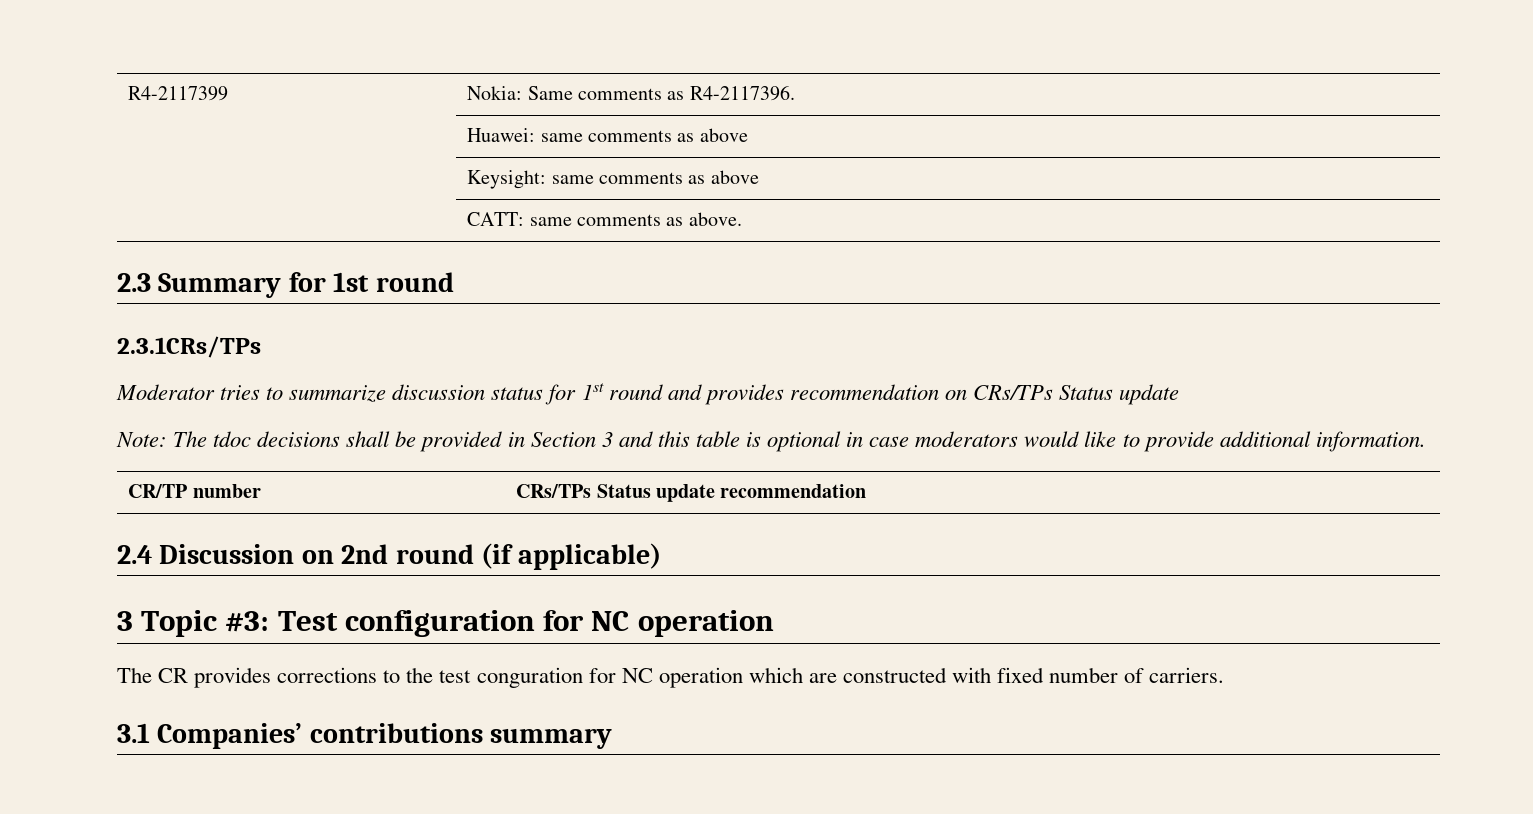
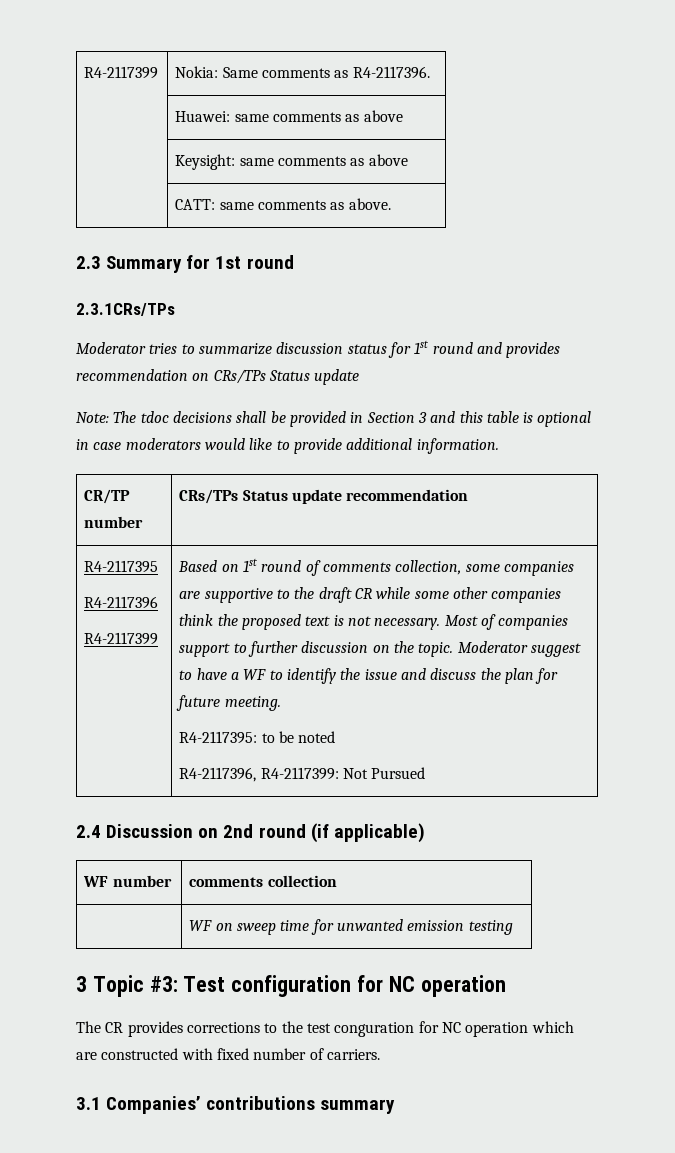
+ R4-2117395
+ R4-2117396
+ R4-2117399 | Based on 1st round of comments collection, some companies are supportive to the draft CR while some other companies think the proposed text is not necessary. Most of companies support to further discussion on the topic. Moderator suggest to have a WF to identify the issue and discuss the plan for future meeting.
+ R4-2117395: to be noted
+ R4-2117396, R4-2117399: Not Pursued
+ WF number | comments collection
+ | WF on sweep time for unwanted emission testing

